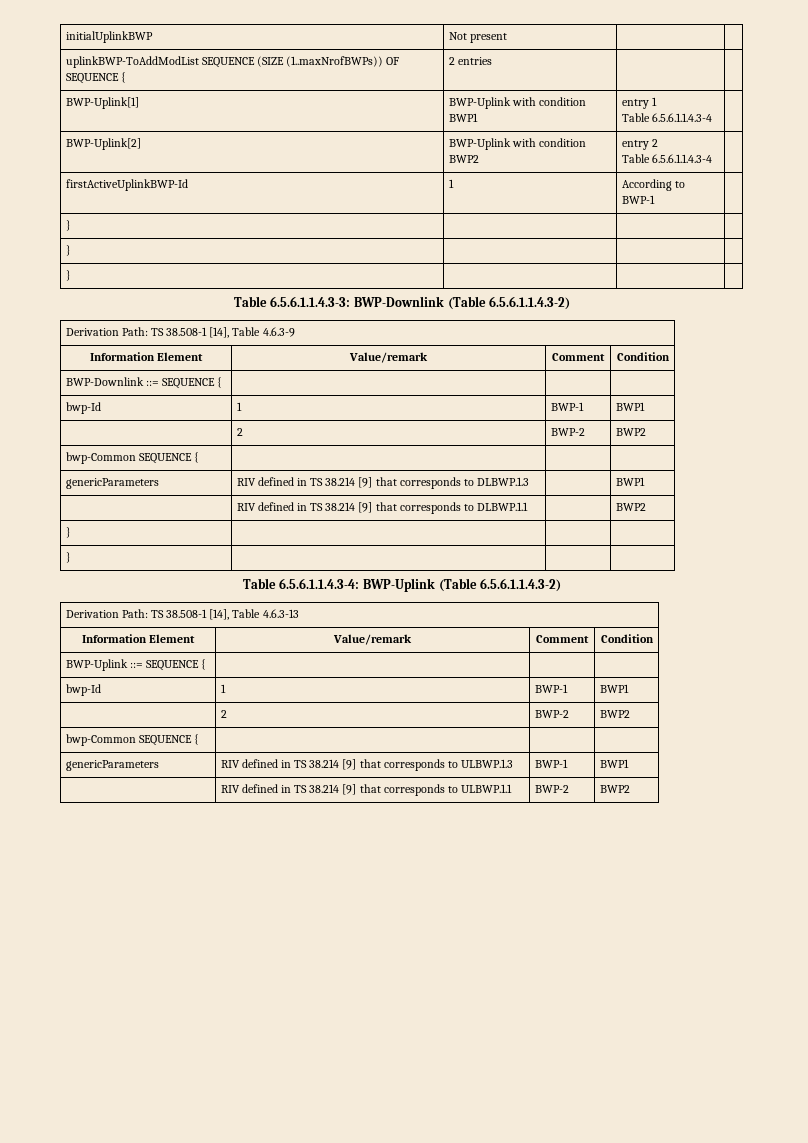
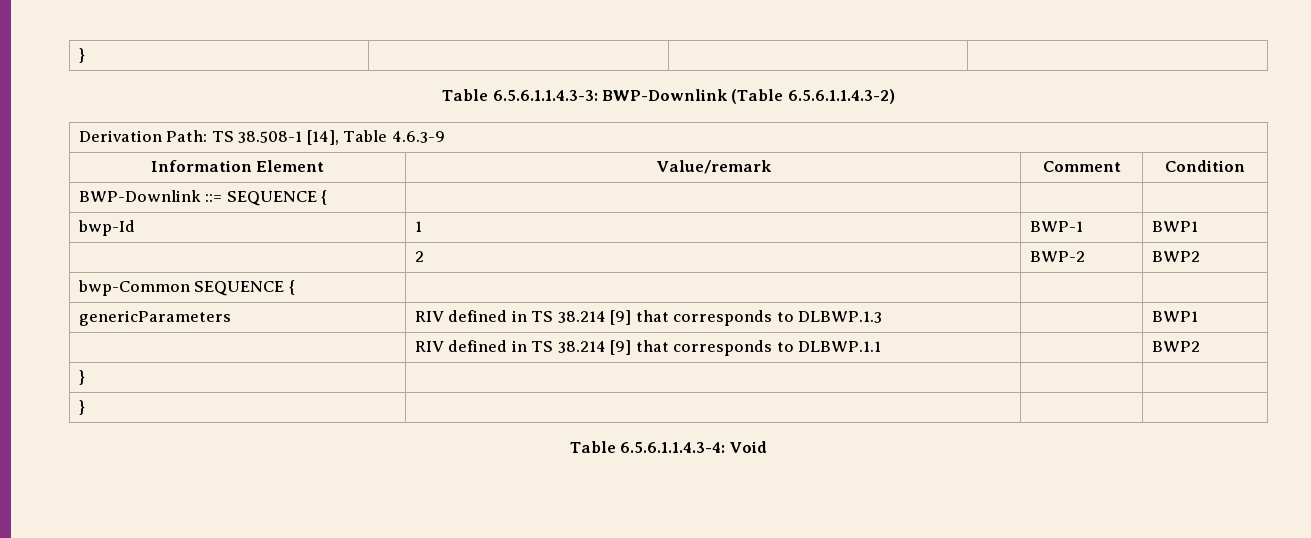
- initialUplinkBWP | Not present | |
- uplinkBWP-ToAddModList SEQUENCE (SIZE (1..maxNrofBWPs)) OF SEQUENCE { | 2 entries | |
- BWP-Uplink[1] | BWP-Uplink with condition BWP1 | entry 1
- Table 6.5.6.1.1.4.3-4 |
- BWP-Uplink[2] | BWP-Uplink with condition BWP2 | entry 2
- Table 6.5.6.1.1.4.3-4 |
- firstActiveUplinkBWP-Id | 1 | According to BWP-1 |
- } | | |
- } | | |
- Table 6.5.6.1.1.4.3-4: BWP-Uplink (Table 6.5.6.1.1.4.3-2)
- Derivation Path: TS 38.508-1 [14], Table 4.6.3-13
- Information Element | Value/remark | Comment | Condition
- BWP-Uplink ::= SEQUENCE { | | |
- bwp-Id | 1 | BWP-1 | BWP1
- | 2 | BWP-2 | BWP2
- bwp-Common SEQUENCE { | | |
- genericParameters | RIV defined in TS 38.214 [9] that corresponds to ULBWP.1.3 | BWP-1 | BWP1
- | RIV defined in TS 38.214 [9] that corresponds to ULBWP.1.1 | BWP-2 | BWP2
+ Table 6.5.6.1.1.4.3-4: Void

